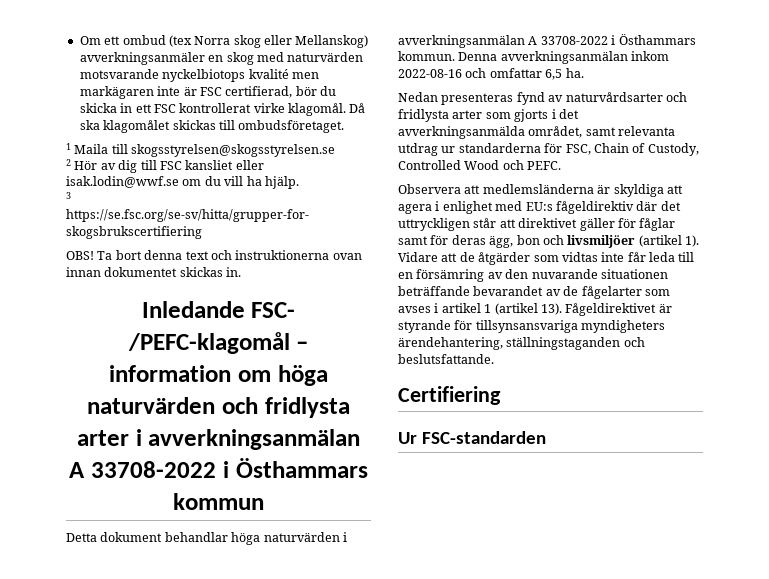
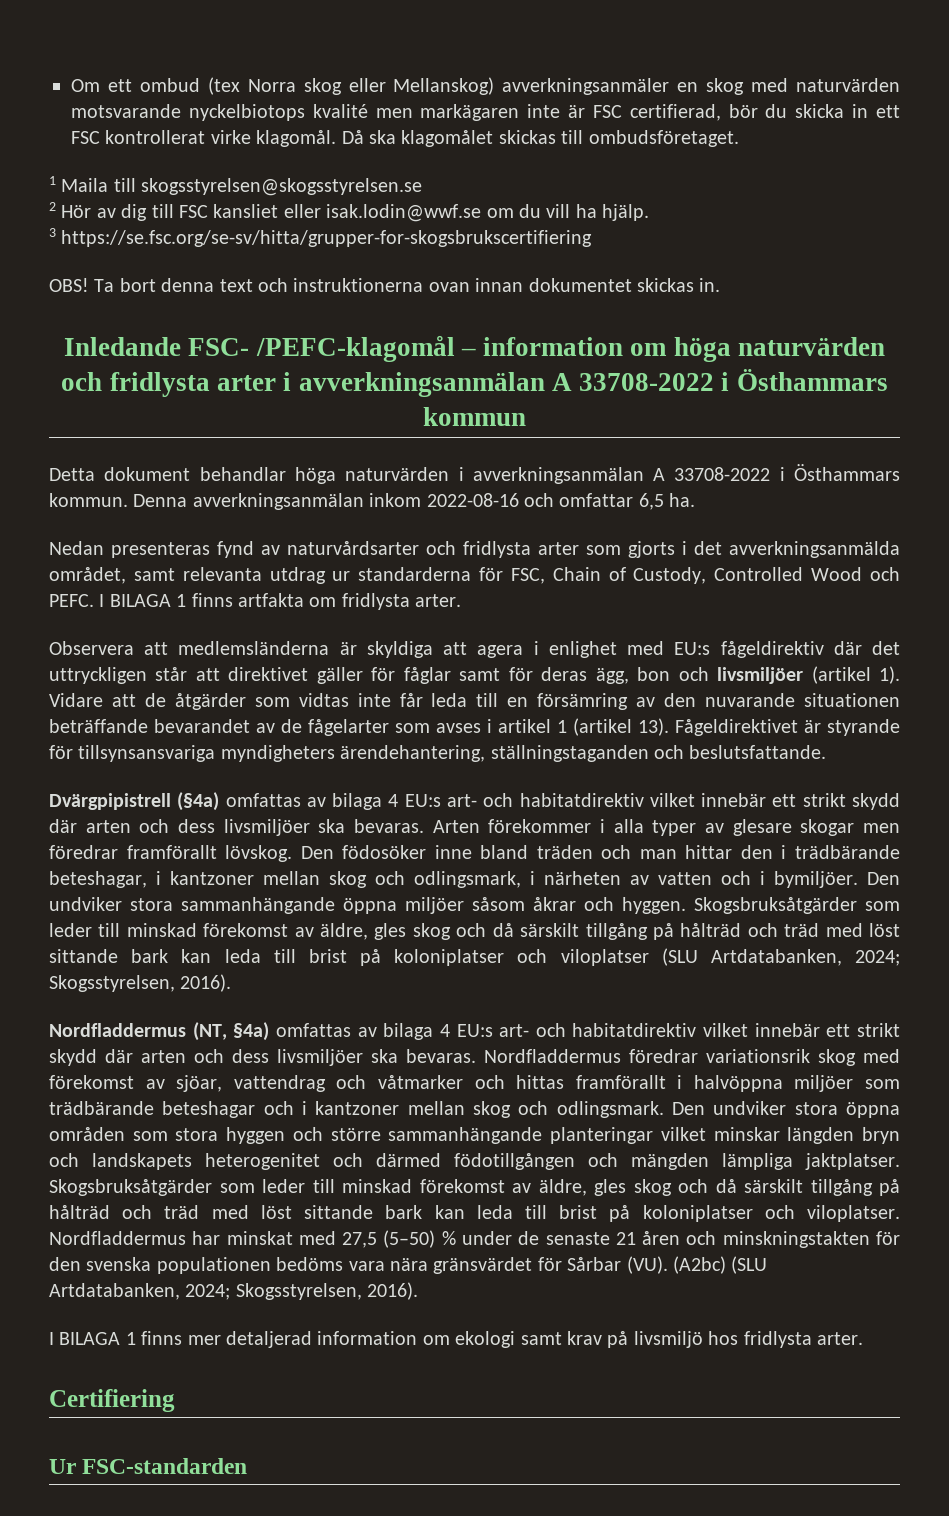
+ I BILAGA 1 finns artfakta om fridlysta arter.
+ Dvärgpipistrell (§4a) omfattas av bilaga 4 EU:s art- och habitatdirektiv vilket innebär ett strikt skydd där arten och dess livsmiljöer ska bevaras. Arten förekommer i alla typer av glesare skogar men föredrar framförallt lövskog. Den födosöker inne bland träden och man hittar den i trädbärande beteshagar, i kantzoner mellan skog och odlingsmark, i närheten av vatten och i bymiljöer. Den undviker stora sammanhängande öppna miljöer såsom åkrar och hyggen. Skogsbruksåtgärder som leder till minskad förekomst av äldre, gles skog och då särskilt tillgång på hålträd och träd med löst sittande bark kan leda till brist på koloniplatser och viloplatser (SLU Artdatabanken, 2024; Skogsstyrelsen, 2016).
+ Nordfladdermus (NT, §4a) omfattas av bilaga 4 EU:s art- och habitatdirektiv vilket innebär ett strikt skydd där arten och dess livsmiljöer ska bevaras. Nordfladdermus föredrar variationsrik skog med förekomst av sjöar, vattendrag och våtmarker och hittas framförallt i halvöppna miljöer som trädbärande beteshagar och i kantzoner mellan skog och odlingsmark. Den undviker stora öppna områden som stora hyggen och större sammanhängande planteringar vilket minskar längden bryn och landskapets heterogenitet och därmed födotillgången och mängden lämpliga jaktplatser. Skogsbruksåtgärder som leder till minskad förekomst av äldre, gles skog och då särskilt tillgång på hålträd och träd med löst sittande bark kan leda till brist på koloniplatser och viloplatser. Nordfladdermus har minskat med 27,5 (5–50) % under de senaste 21 åren och minskningstakten för den svenska populationen bedöms vara nära gränsvärdet för Sårbar (VU). (A2bc) (SLU Artdatabanken, 2024; Skogsstyrelsen, 2016).
+ I BILAGA 1 finns mer detaljerad information om ekologi samt krav på livsmiljö hos fridlysta arter.

